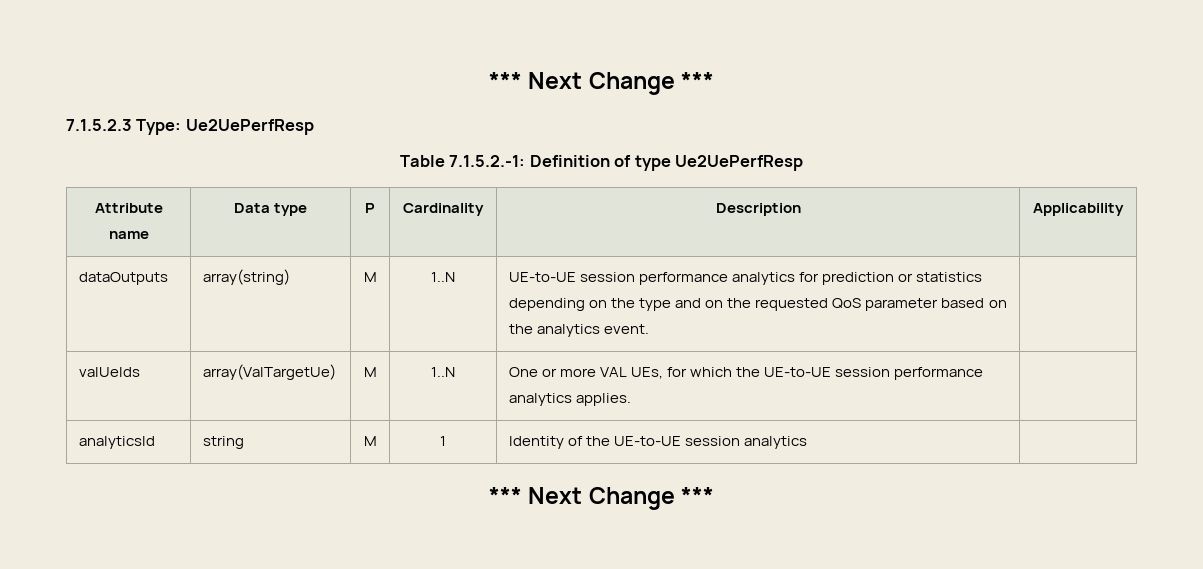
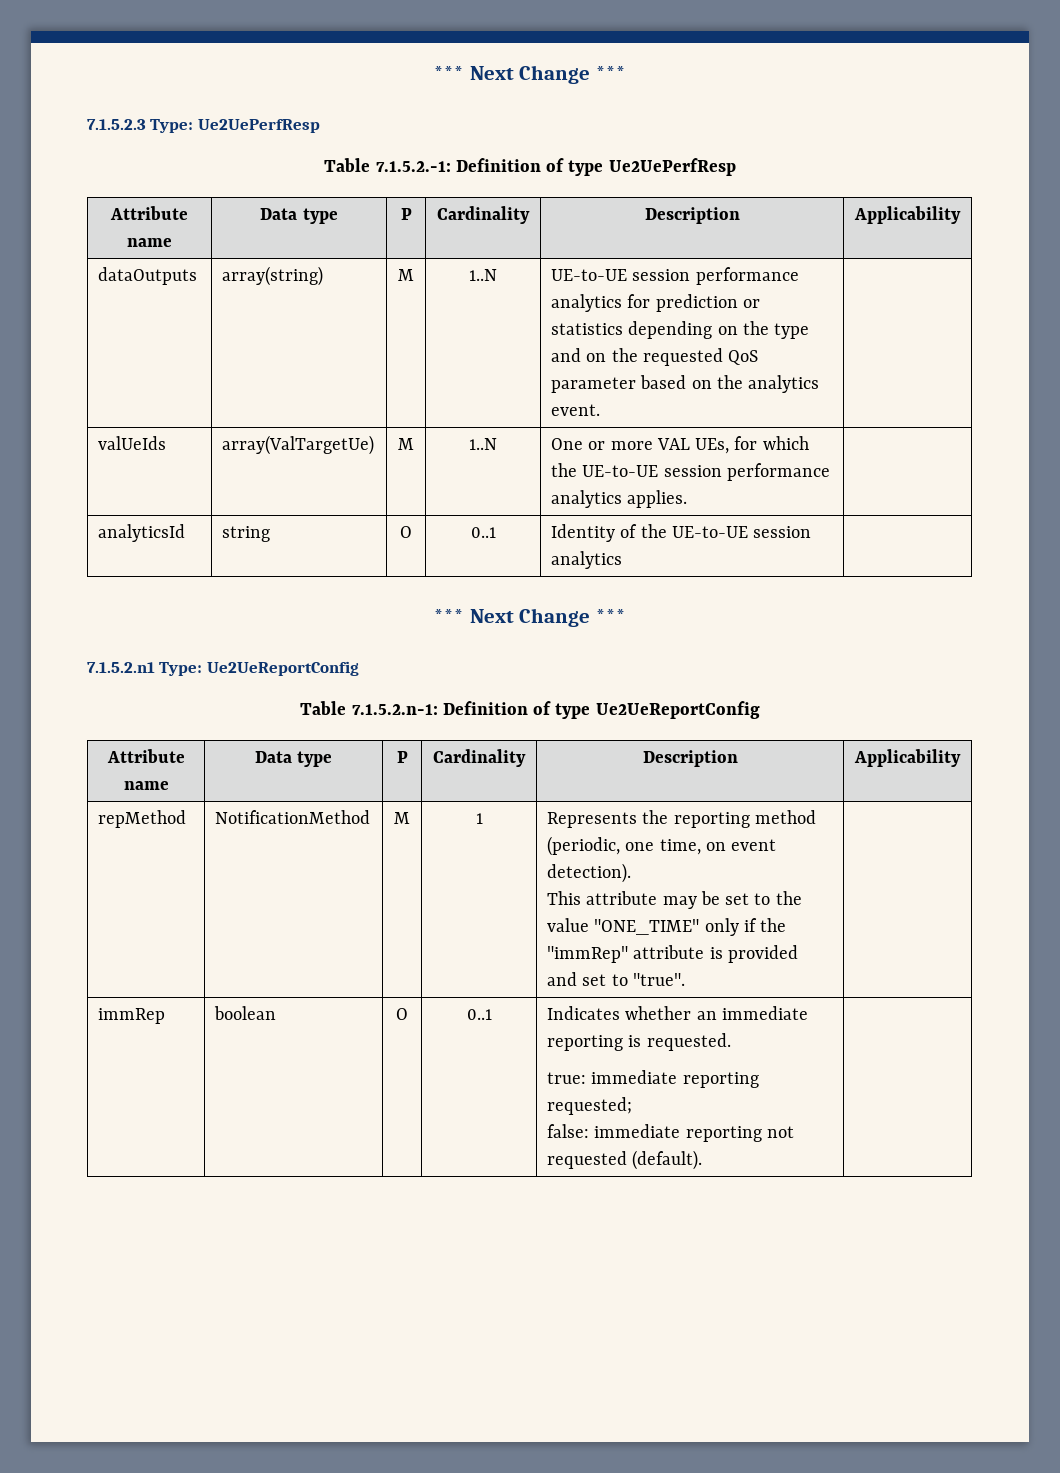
- analyticsId | string | M | 1 | Identity of the UE-to-UE session analytics |
+ analyticsId | string | O | 0..1 | Identity of the UE-to-UE session analytics |
+ 7.1.5.2.n1 Type: Ue2UeReportConfig
+ Table 7.1.5.2.n-1: Definition of type Ue2UeReportConfig
+ Attribute name | Data type | P | Cardinality | Description | Applicability
+ repMethod | NotificationMethod | M | 1 | Represents the reporting method (periodic, one time, on event detection).
+ This attribute may be set to the value "ONE_TIME" only if the "immRep" attribute is provided and set to "true". |
+ immRep | boolean | O | 0..1 | Indicates whether an immediate reporting is requested.
+ true: immediate reporting requested;
+ false: immediate reporting not requested (default). |

